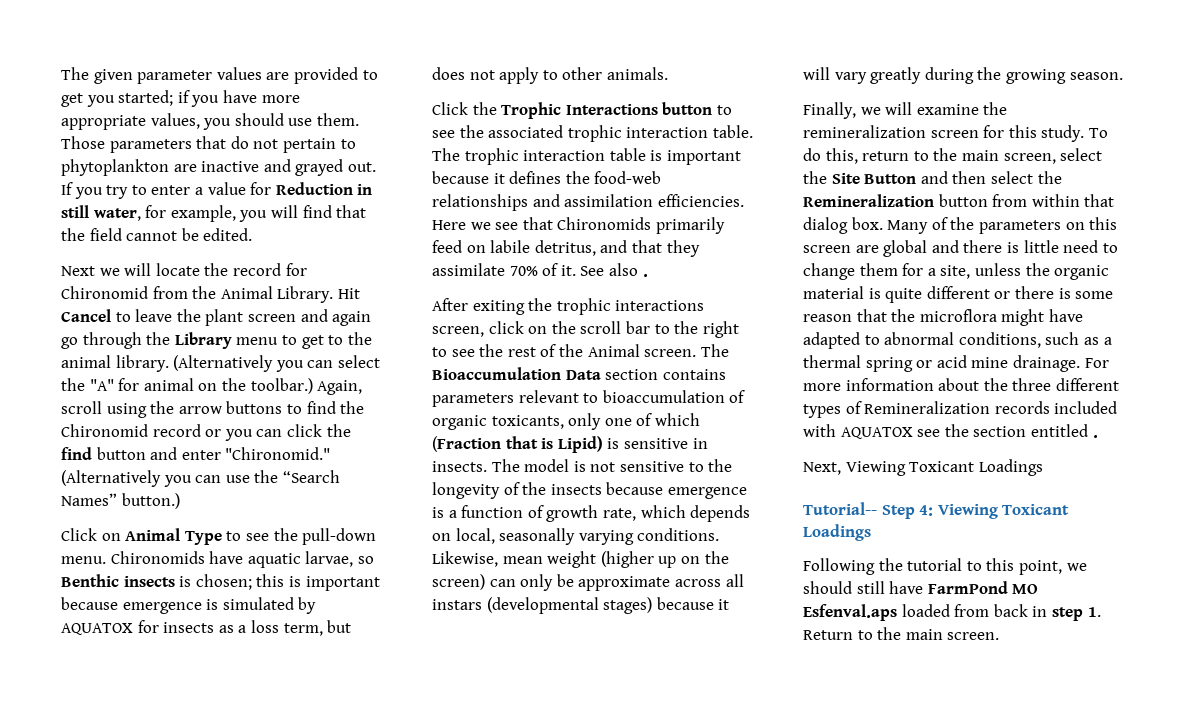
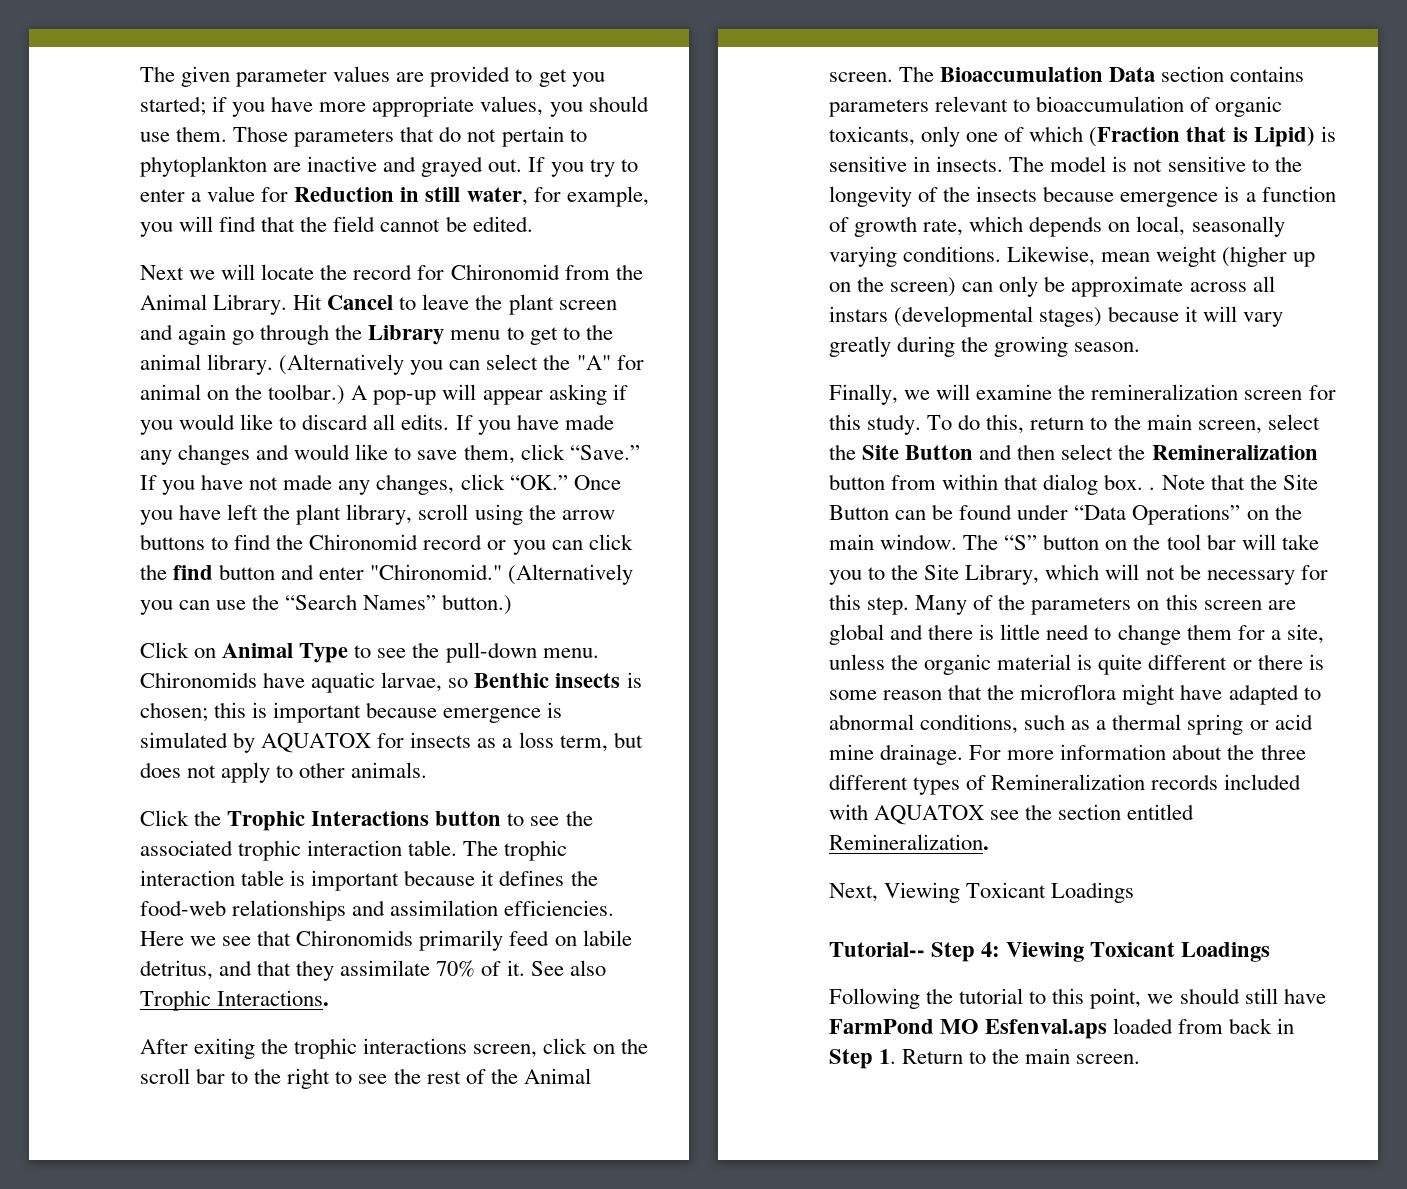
- Again, scroll using the arrow buttons to find the Chironomid record or you can click the find button and enter "Chironomid."
+ A pop-up will appear asking if you would like to discard all edits. If you have made any changes and would like to save them, click “Save.” If you have not made any changes, click “OK.” Once you have left the plant library, scroll using the arrow buttons to find the Chironomid record or you can click the find button and enter "Chironomid."
- See also .
+ See also Trophic Interactions.
- To do this, return to the main screen, select the Site Button and then select the Remineralization button from within that dialog box.
+ To do this, return to the main screen, select the Site Button and then select the Remineralization button from within that dialog box. . Note that the Site Button can be found under “Data Operations” on the main window. The “S” button on the tool bar will take you to the Site Library, which will not be necessary for this step.
- For more information about the three different types of Remineralization records included with AQUATOX see the section entitled .
+ For more information about the three different types of Remineralization records included with AQUATOX see the section entitled Remineralization.
- Following the tutorial to this point, we should still have FarmPond MO Esfenval.aps loaded from back in step 1. Return to the main screen.
+ Following the tutorial to this point, we should still have FarmPond MO Esfenval.aps loaded from back in Step 1. Return to the main screen.

